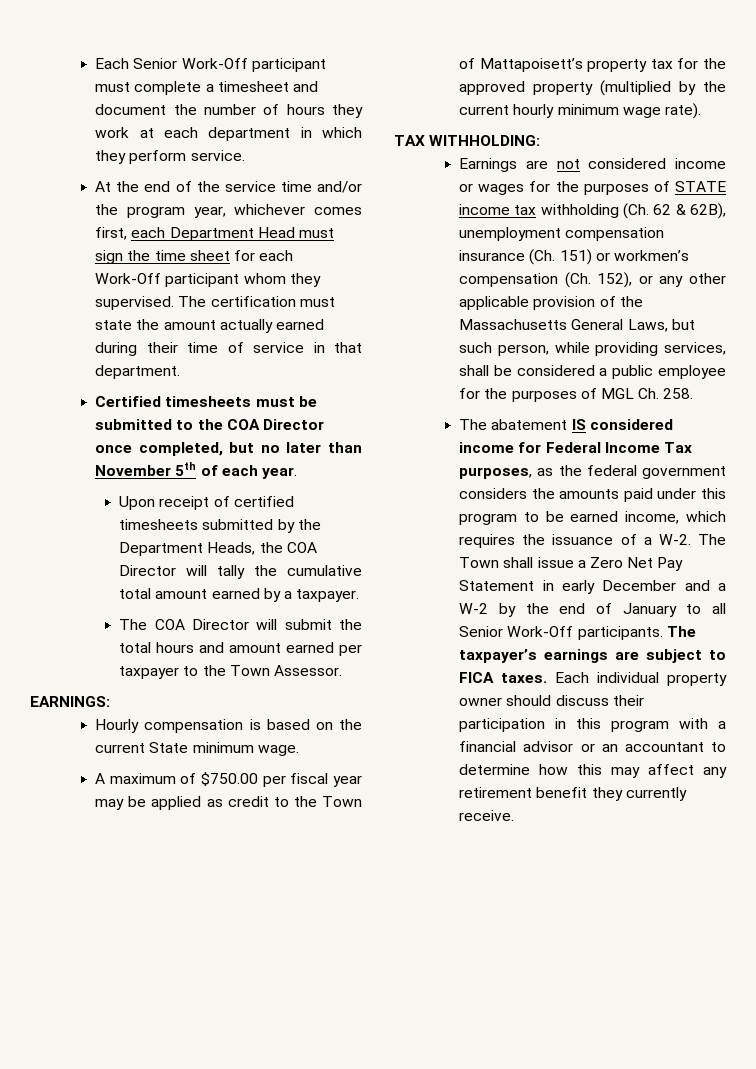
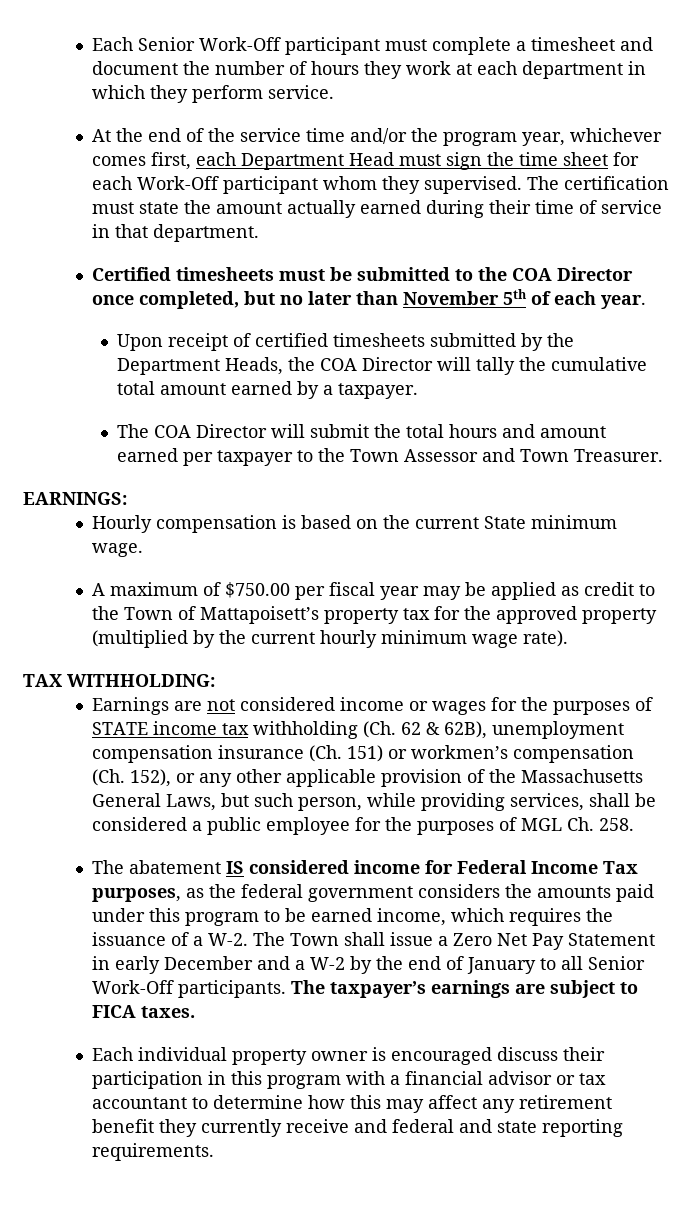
- The COA Director will submit the total hours and amount earned per taxpayer to the Town Assessor.
+ The COA Director will submit the total hours and amount earned per taxpayer to the Town Assessor and Town Treasurer.
- The taxpayer’s earnings are subject to FICA taxes. Each individual property owner should discuss their participation in this program with a financial advisor or an accountant to determine how this may affect any retirement benefit they currently receive.
+ The taxpayer’s earnings are subject to FICA taxes.
+ Each individual property owner is encouraged discuss their participation in this program with a financial advisor or tax accountant to determine how this may affect any retirement benefit they currently receive and federal and state reporting requirements.

